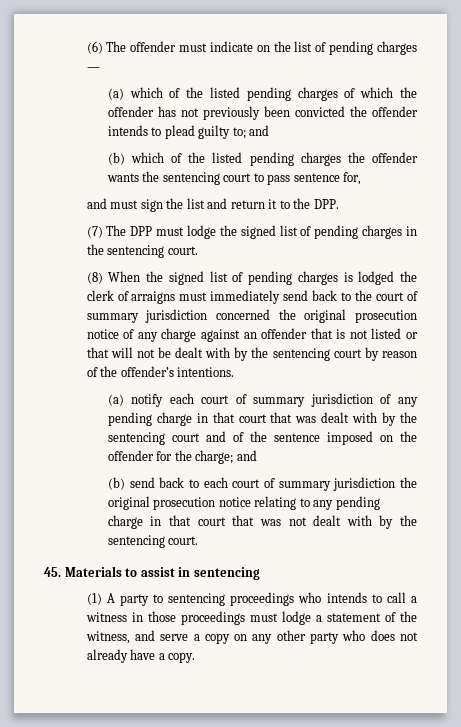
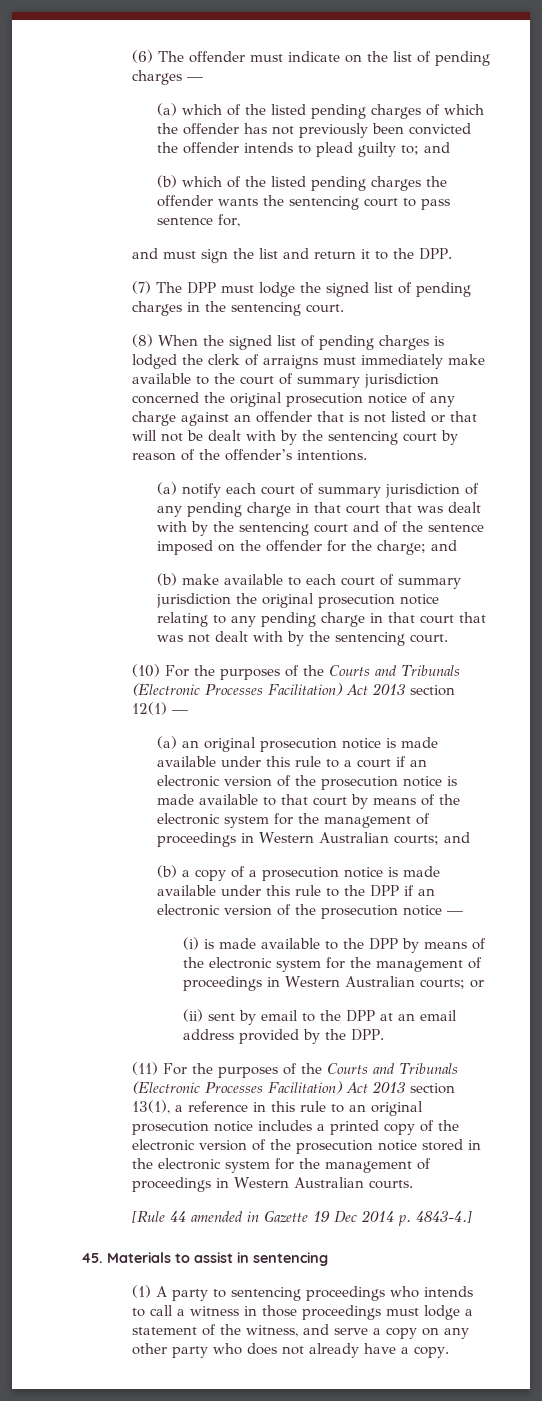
- (8) When the signed list of pending charges is lodged the clerk of arraigns must immediately send back to the court of summary jurisdiction concerned the original prosecution notice of any charge against an offender that is not listed or that will not be dealt with by the sentencing court by reason of the offender’s intentions.
+ (8) When the signed list of pending charges is lodged the clerk of arraigns must immediately make available to the court of summary jurisdiction concerned the original prosecution notice of any charge against an offender that is not listed or that will not be dealt with by the sentencing court by reason of the offender’s intentions.
- (b) send back to each court of summary jurisdiction the original prosecution notice relating to any pending charge in that court that was not dealt with by the sentencing court.
+ (b) make available to each court of summary jurisdiction the original prosecution notice relating to any pending charge in that court that was not dealt with by the sentencing court.
+ (10) For the purposes of the Courts and Tribunals (Electronic Processes Facilitation) Act 2013 section 12(1) —
+ (a) an original prosecution notice is made available under this rule to a court if an electronic version of the prosecution notice is made available to that court by means of the electronic system for the management of proceedings in Western Australian courts; and
+ (b) a copy of a prosecution notice is made available under this rule to the DPP if an electronic version of the prosecution notice —
+ (i) is made available to the DPP by means of the electronic system for the management of proceedings in Western Australian courts; or
+ (ii) sent by email to the DPP at an email address provided by the DPP.
+ (11) For the purposes of the Courts and Tribunals (Electronic Processes Facilitation) Act 2013 section 13(1), a reference in this rule to an original prosecution notice includes a printed copy of the electronic version of the prosecution notice stored in the electronic system for the management of proceedings in Western Australian courts.
+ [Rule 44 amended in Gazette 19 Dec 2014 p. 4843-4.]

